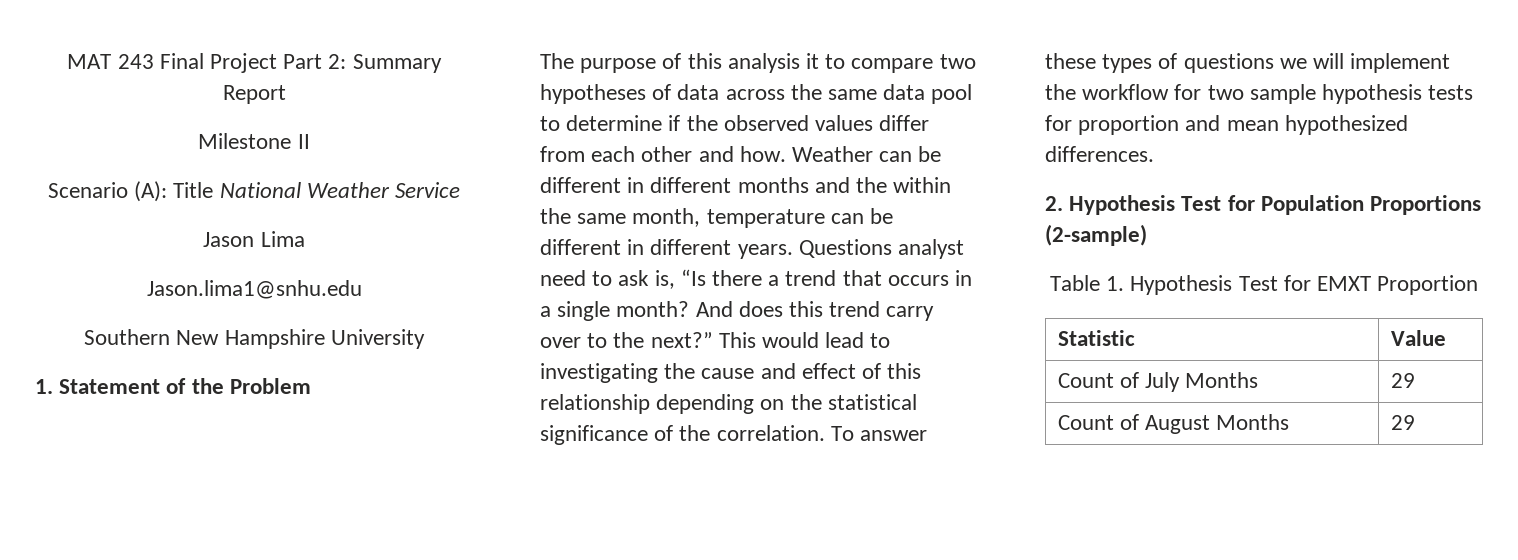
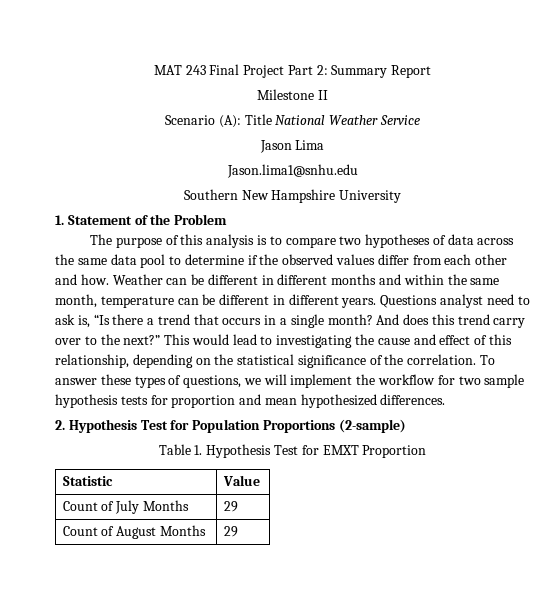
- The purpose of this analysis it to compare two hypotheses of data across the same data pool to determine if the observed values differ from each other and how.
+ The purpose of this analysis is to compare two hypotheses of data across the same data pool to determine if the observed values differ from each other and how.
- Weather can be different in different months and the within the same month, temperature can be different in different years.
+ Weather can be different in different months and within the same month, temperature can be different in different years.
- This would lead to investigating the cause and effect of this relationship depending on the statistical significance of the correlation.
+ This would lead to investigating the cause and effect of this relationship, depending on the statistical significance of the correlation.
- To answer these types of questions we will implement the workflow for two sample hypothesis tests for proportion and mean hypothesized differences.
+ To answer these types of questions, we will implement the workflow for two sample hypothesis tests for proportion and mean hypothesized differences.

